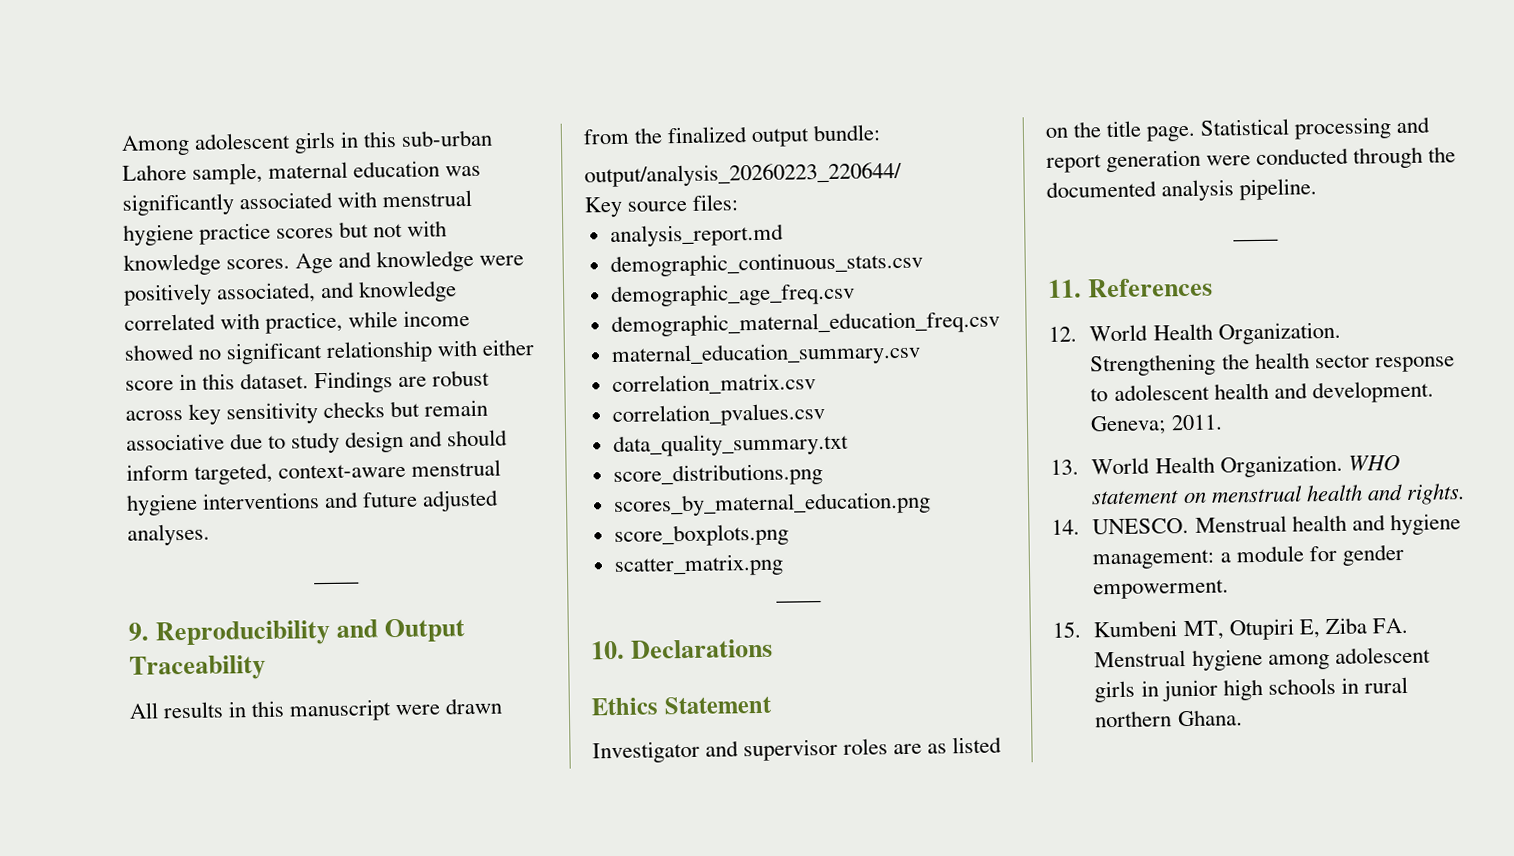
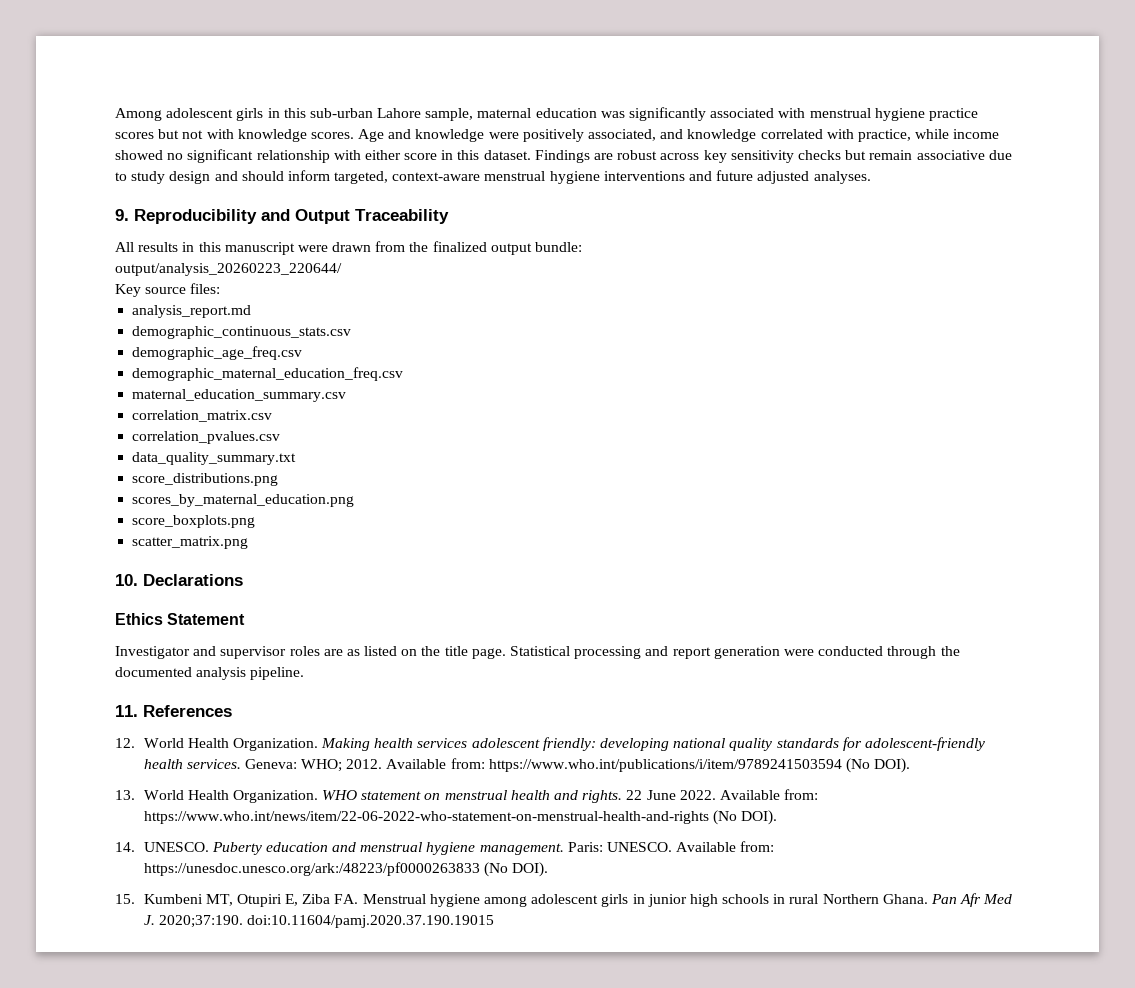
  Findings are robust across key sensitivity checks but remain associative due to study design and should inform targeted, context-aware menstrual hygiene interventions and future adjusted analyses.
- ____
  scatter_matrix.png
- ____
  Statistical processing and report generation were conducted through the documented analysis pipeline.
- ____
- Strengthening the health sector response to adolescent health and development. Geneva; 2011.
+ Making health services adolescent friendly: developing national quality standards for adolescent-friendly health services. Geneva: WHO; 2012. Available from: https://www.who.int/publications/i/item/9789241503594 (No DOI).
- WHO statement on menstrual health and rights.
- 14. UNESCO. Menstrual health and hygiene management: a module for gender empowerment.
+ WHO statement on menstrual health and rights. 22 June 2022. Available from: https://www.who.int/news/item/22-06-2022-who-statement-on-menstrual-health-and-rights (No DOI).
+ 14. UNESCO. Puberty education and menstrual hygiene management. Paris: UNESCO. Available from: https://unesdoc.unesco.org/ark:/48223/pf0000263833 (No DOI).
- 15. Kumbeni MT, Otupiri E, Ziba FA. Menstrual hygiene among adolescent girls in junior high schools in rural northern Ghana.
+ 15. Kumbeni MT, Otupiri E, Ziba FA. Menstrual hygiene among adolescent girls in junior high schools in rural Northern Ghana. Pan Afr Med J. 2020;37:190. doi:10.11604/pamj.2020.37.190.19015

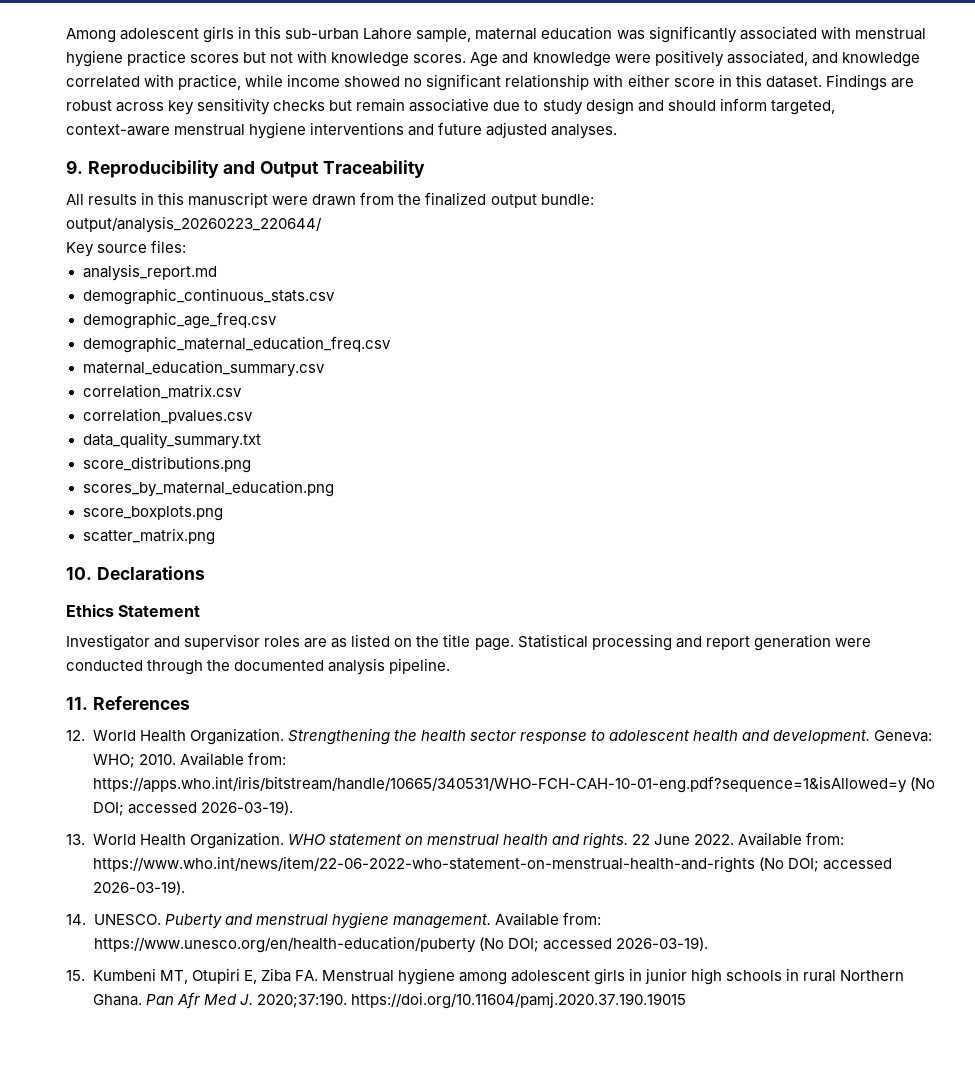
- Making health services adolescent friendly: developing national quality standards for adolescent-friendly health services.
+ Strengthening the health sector response to adolescent health and development.
- Geneva: WHO; 2012. Available from: https://www.who.int/publications/i/item/9789241503594 (No DOI).
+ Geneva: WHO; 2010. Available from: https://apps.who.int/iris/bitstream/handle/10665/340531/WHO-FCH-CAH-10-01-eng.pdf?sequence=1&isAllowed=y (No DOI; accessed 2026-03-19).
- Available from: https://www.who.int/news/item/22-06-2022-who-statement-on-menstrual-health-and-rights (No DOI).
+ Available from: https://www.who.int/news/item/22-06-2022-who-statement-on-menstrual-health-and-rights (No DOI; accessed 2026-03-19).
- Puberty education and menstrual hygiene management.
+ Puberty and menstrual hygiene management.
- Paris: UNESCO. Available from: https://unesdoc.unesco.org/ark:/48223/pf0000263833 (No DOI).
+ Available from: https://www.unesco.org/en/health-education/puberty (No DOI; accessed 2026-03-19).
- Pan Afr Med J. 2020;37:190. doi:10.11604/pamj.2020.37.190.19015
+ Pan Afr Med J. 2020;37:190. https://doi.org/10.11604/pamj.2020.37.190.19015

